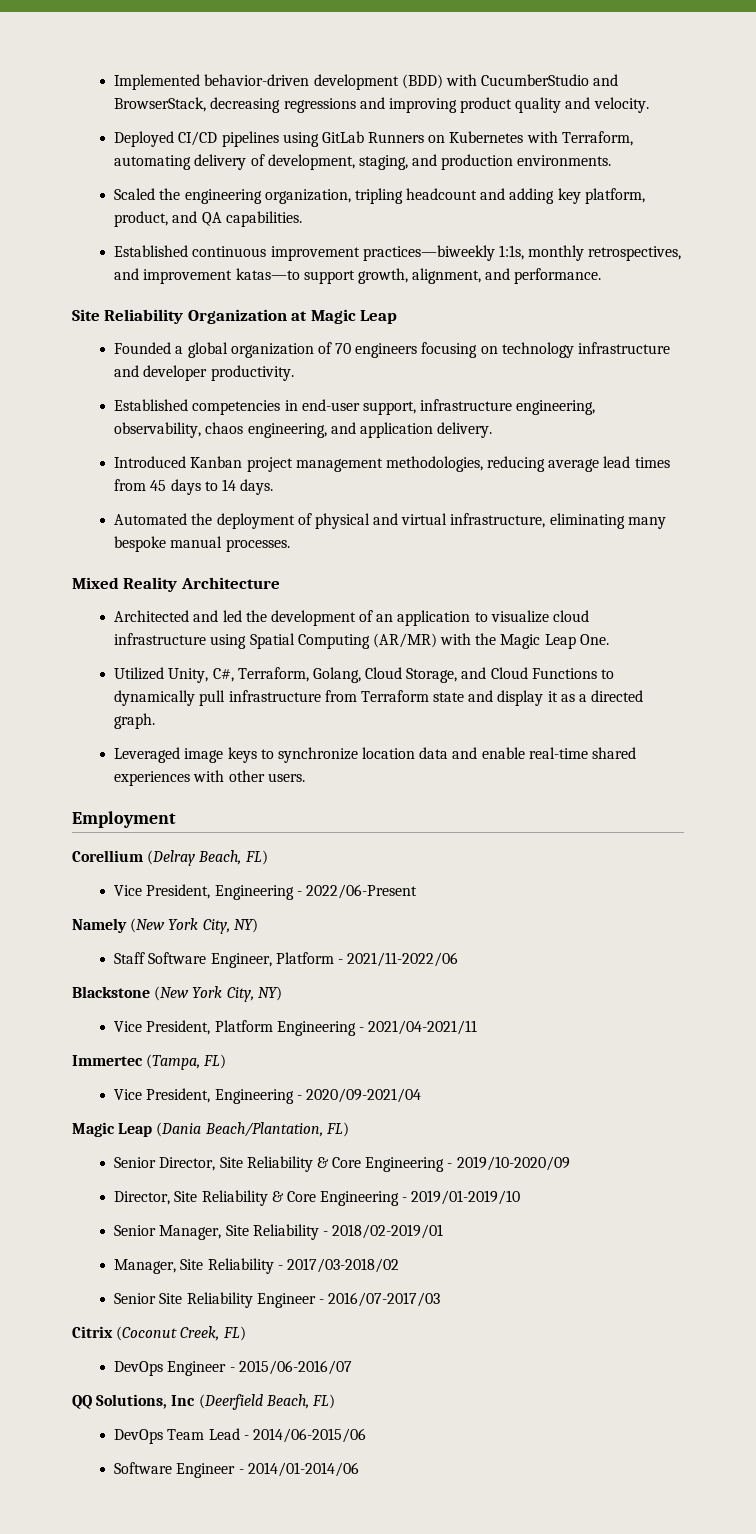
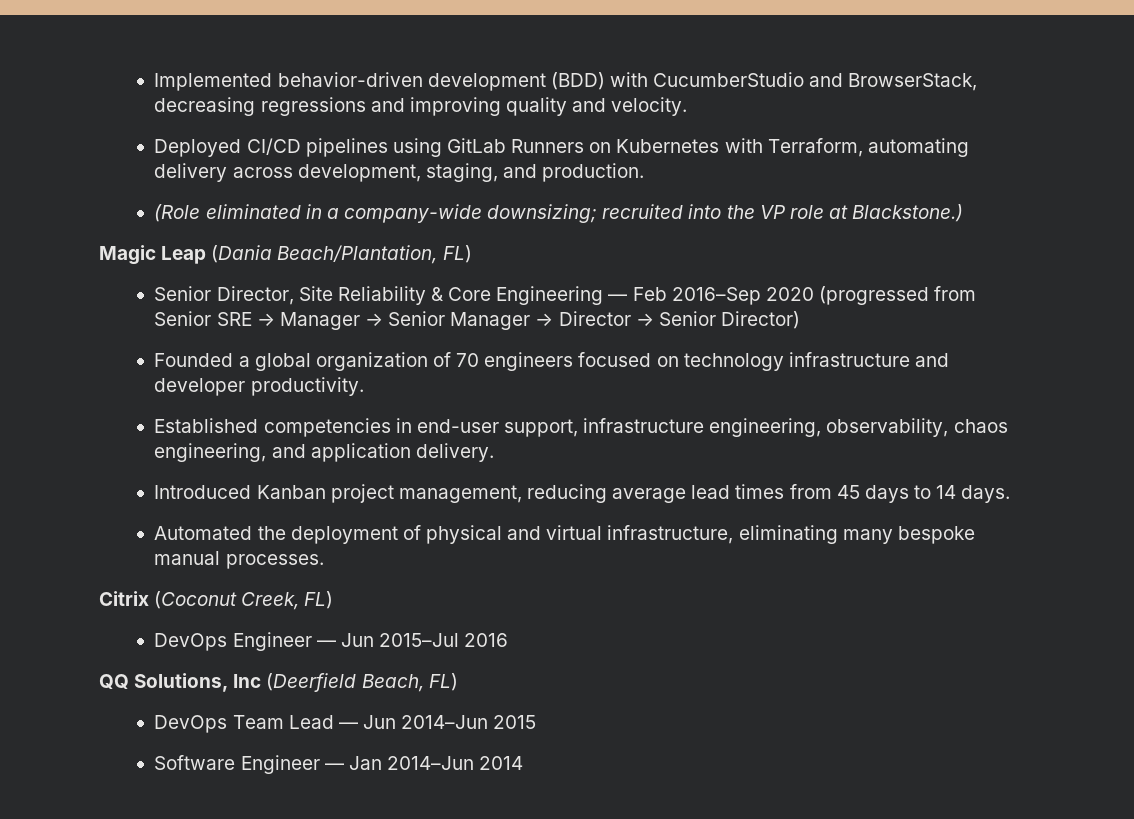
- Implemented behavior-driven development (BDD) with CucumberStudio and BrowserStack, decreasing regressions and improving product quality and velocity.
+ Implemented behavior-driven development (BDD) with CucumberStudio and BrowserStack, decreasing regressions and improving quality and velocity.
- Deployed CI/CD pipelines using GitLab Runners on Kubernetes with Terraform, automating delivery of development, staging, and production environments.
- Scaled the engineering organization, tripling headcount and adding key platform, product, and QA capabilities.
- Established continuous improvement practices—biweekly 1:1s, monthly retrospectives, and improvement katas—to support growth, alignment, and performance.
- Site Reliability Organization at Magic Leap
+ Deployed CI/CD pipelines using GitLab Runners on Kubernetes with Terraform, automating delivery across development, staging, and production.
+ (Role eliminated in a company-wide downsizing; recruited into the VP role at Blackstone.)
+ Magic Leap (Dania Beach/Plantation, FL)
+ Senior Director, Site Reliability & Core Engineering — Feb 2016–Sep 2020 (progressed from Senior SRE → Manager → Senior Manager → Director → Senior Director)
- Founded a global organization of 70 engineers focusing on technology infrastructure and developer productivity.
+ Founded a global organization of 70 engineers focused on technology infrastructure and developer productivity.
- Introduced Kanban project management methodologies, reducing average lead times from 45 days to 14 days.
+ Introduced Kanban project management, reducing average lead times from 45 days to 14 days.
- Mixed Reality Architecture
- Architected and led the development of an application to visualize cloud infrastructure using Spatial Computing (AR/MR) with the Magic Leap One.
- Utilized Unity, C#, Terraform, Golang, Cloud Storage, and Cloud Functions to dynamically pull infrastructure from Terraform state and display it as a directed graph.
- Leveraged image keys to synchronize location data and enable real-time shared experiences with other users.
- Employment
- Corellium (Delray Beach, FL)
- Vice President, Engineering - 2022/06-Present
- Namely (New York City, NY)
- Staff Software Engineer, Platform - 2021/11-2022/06
- Blackstone (New York City, NY)
- Vice President, Platform Engineering - 2021/04-2021/11
- Immertec (Tampa, FL)
- Vice President, Engineering - 2020/09-2021/04
- Magic Leap (Dania Beach/Plantation, FL)
- Senior Director, Site Reliability & Core Engineering - 2019/10-2020/09
- Director, Site Reliability & Core Engineering - 2019/01-2019/10
- Senior Manager, Site Reliability - 2018/02-2019/01
- Manager, Site Reliability - 2017/03-2018/02
- Senior Site Reliability Engineer - 2016/07-2017/03
- DevOps Engineer - 2015/06-2016/07
+ DevOps Engineer — Jun 2015–Jul 2016
- DevOps Team Lead - 2014/06-2015/06
- Software Engineer - 2014/01-2014/06
+ DevOps Team Lead — Jun 2014–Jun 2015
+ Software Engineer — Jan 2014–Jun 2014

